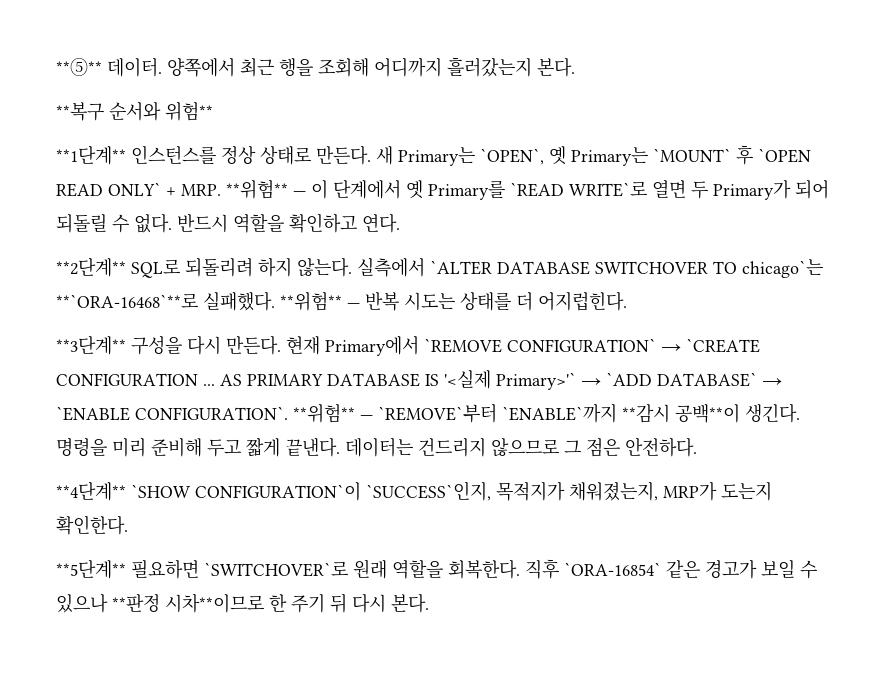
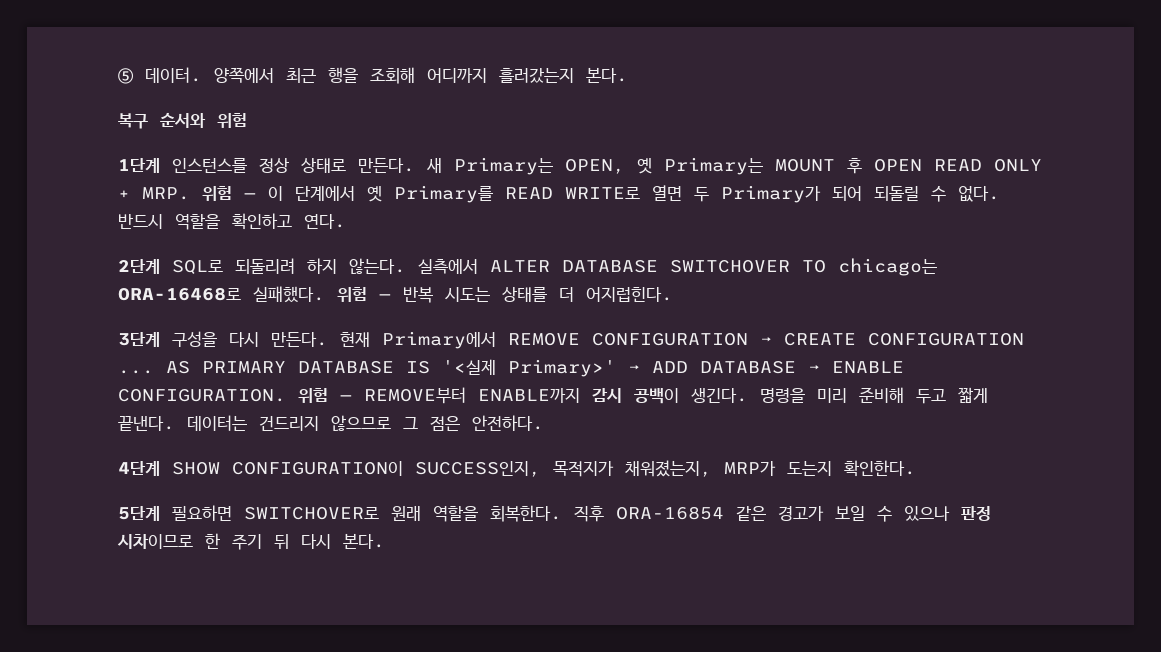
- **⑤** 데이터.
+ ⑤ 데이터.
- **복구 순서와 위험**
- **1단계** 인스턴스를 정상 상태로 만든다.
+ 복구 순서와 위험
+ 1단계 인스턴스를 정상 상태로 만든다.
- 새 Primary는 `OPEN`, 옛 Primary는 `MOUNT` 후 `OPEN READ ONLY` + MRP. **위험** — 이 단계에서 옛 Primary를 `READ WRITE`로 열면 두 Primary가 되어 되돌릴 수 없다.
+ 새 Primary는 OPEN, 옛 Primary는 MOUNT 후 OPEN READ ONLY + MRP. 위험 — 이 단계에서 옛 Primary를 READ WRITE로 열면 두 Primary가 되어 되돌릴 수 없다.
- **2단계** SQL로 되돌리려 하지 않는다.
+ 2단계 SQL로 되돌리려 하지 않는다.
- 실측에서 `ALTER DATABASE SWITCHOVER TO chicago`는 **`ORA-16468`**로 실패했다. **위험** — 반복 시도는 상태를 더 어지럽힌다.
+ 실측에서 ALTER DATABASE SWITCHOVER TO chicago는 ORA-16468로 실패했다. 위험 — 반복 시도는 상태를 더 어지럽힌다.
- **3단계** 구성을 다시 만든다.
+ 3단계 구성을 다시 만든다.
- 현재 Primary에서 `REMOVE CONFIGURATION` → `CREATE CONFIGURATION ...
+ 현재 Primary에서 REMOVE CONFIGURATION → CREATE CONFIGURATION ...
- AS PRIMARY DATABASE IS '<실제 Primary>'` → `ADD DATABASE` → `ENABLE CONFIGURATION`. **위험** — `REMOVE`부터 `ENABLE`까지 **감시 공백**이 생긴다.
+ AS PRIMARY DATABASE IS '<실제 Primary>' → ADD DATABASE → ENABLE CONFIGURATION. 위험 — REMOVE부터 ENABLE까지 감시 공백이 생긴다.
- **4단계** `SHOW CONFIGURATION`이 `SUCCESS`인지, 목적지가 채워졌는지, MRP가 도는지 확인한다.
+ 4단계 SHOW CONFIGURATION이 SUCCESS인지, 목적지가 채워졌는지, MRP가 도는지 확인한다.
- **5단계** 필요하면 `SWITCHOVER`로 원래 역할을 회복한다.
+ 5단계 필요하면 SWITCHOVER로 원래 역할을 회복한다.
- 직후 `ORA-16854` 같은 경고가 보일 수 있으나 **판정 시차**이므로 한 주기 뒤 다시 본다.
+ 직후 ORA-16854 같은 경고가 보일 수 있으나 판정 시차이므로 한 주기 뒤 다시 본다.

